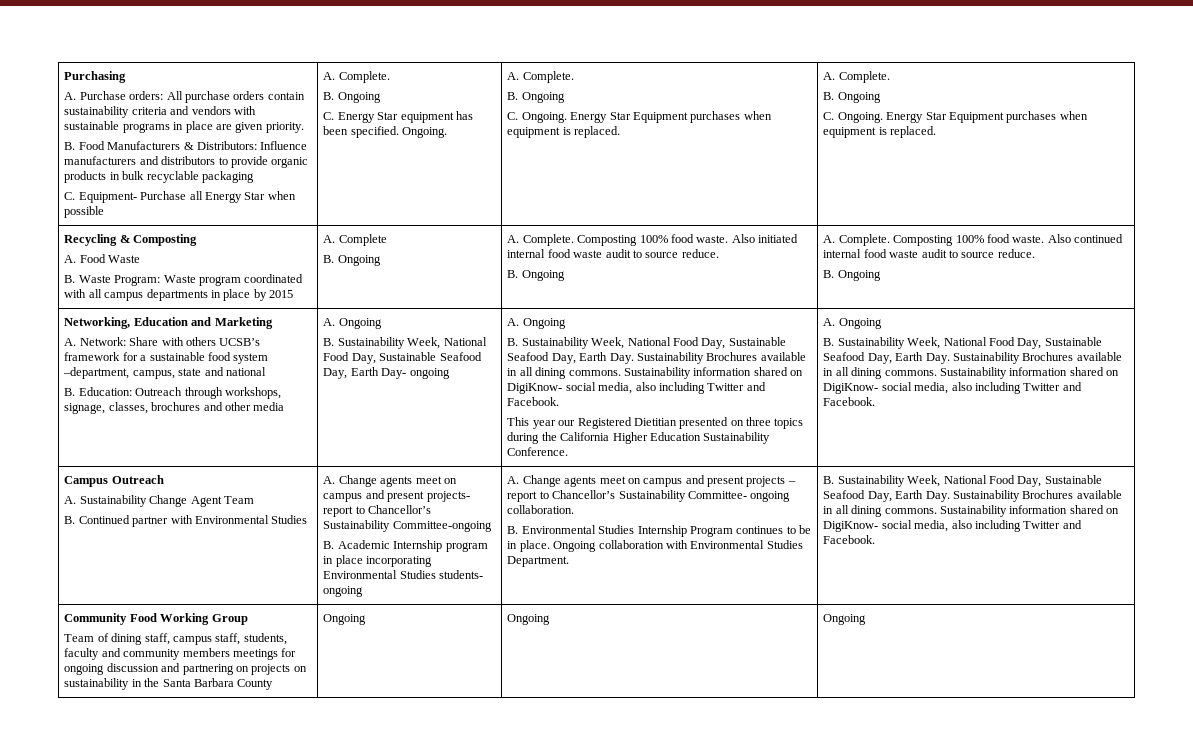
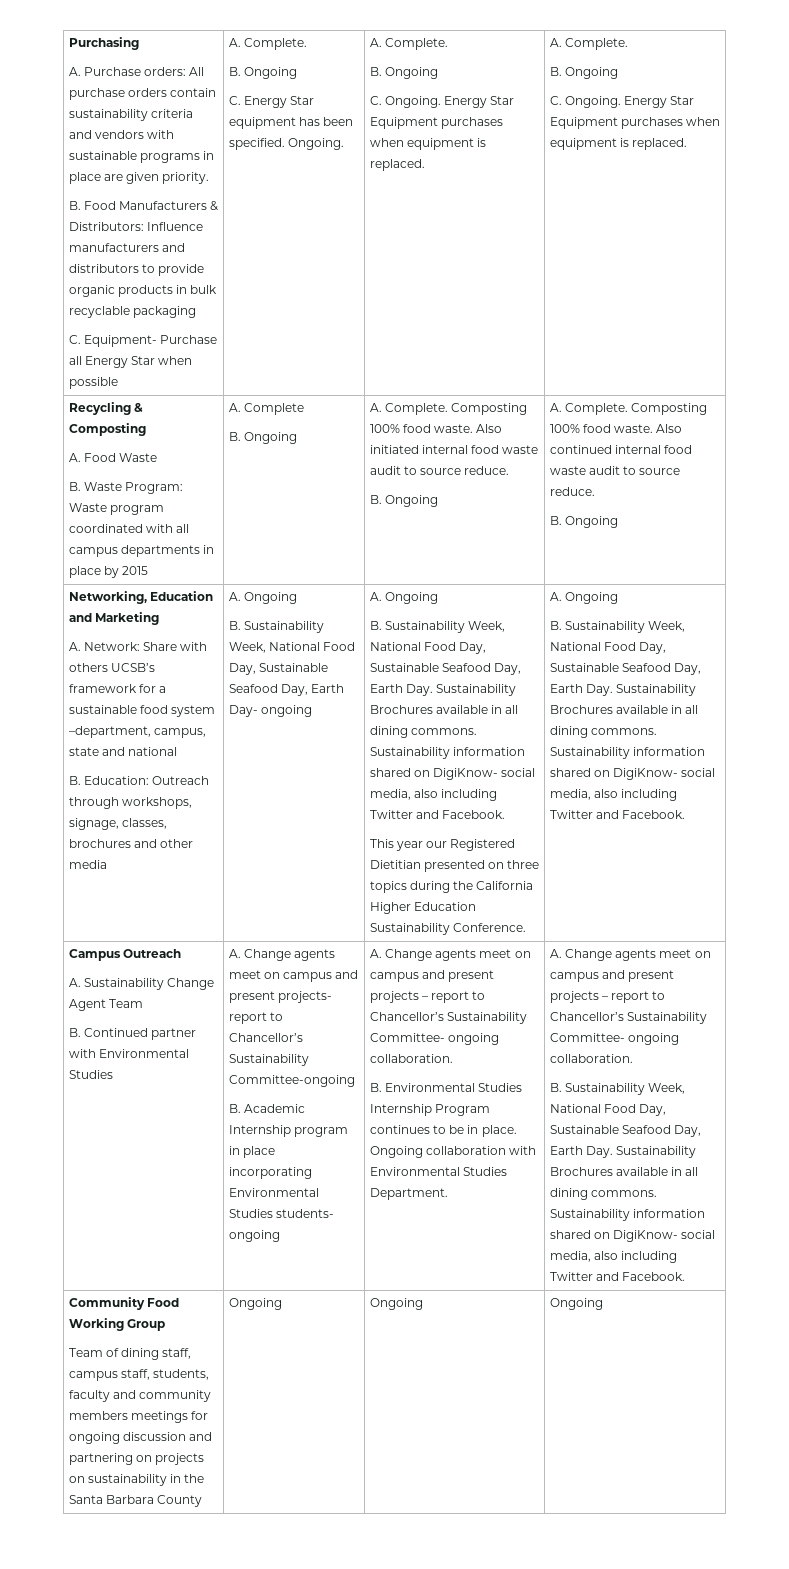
- Ongoing collaboration with Environmental Studies Department.
+ Ongoing collaboration with Environmental Studies Department. | A. Change agents meet on campus and present projects – report to Chancellor’s Sustainability Committee- ongoing collaboration.

